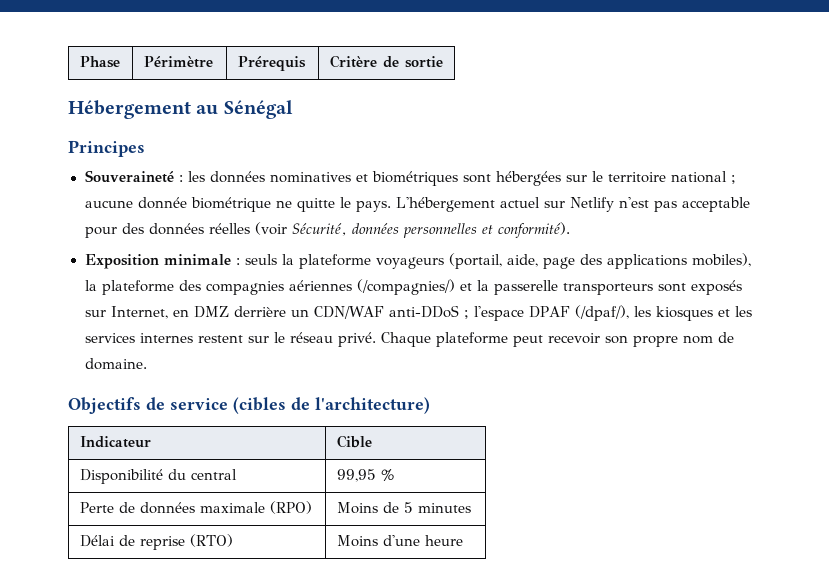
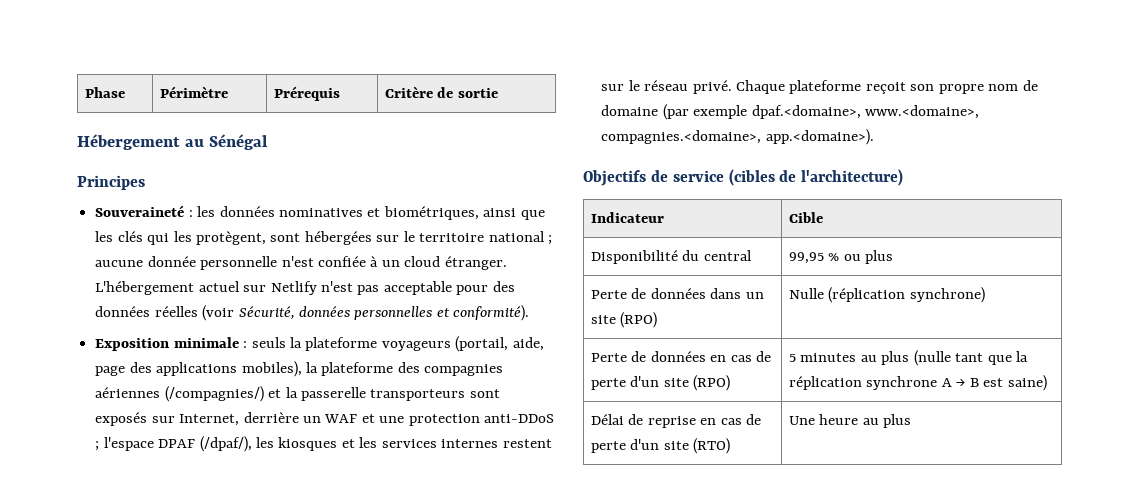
- Souveraineté : les données nominatives et biométriques sont hébergées sur le territoire national ; aucune donnée biométrique ne quitte le pays.
+ Souveraineté : les données nominatives et biométriques, ainsi que les clés qui les protègent, sont hébergées sur le territoire national ; aucune donnée personnelle n'est confiée à un cloud étranger.
- Exposition minimale : seuls la plateforme voyageurs (portail, aide, page des applications mobiles), la plateforme des compagnies aériennes (/compagnies/) et la passerelle transporteurs sont exposés sur Internet, en DMZ derrière un CDN/WAF anti-DDoS ; l'espace DPAF (/dpaf/), les kiosques et les services internes restent sur le réseau privé.
+ Exposition minimale : seuls la plateforme voyageurs (portail, aide, page des applications mobiles), la plateforme des compagnies aériennes (/compagnies/) et la passerelle transporteurs sont exposés sur Internet, derrière un WAF et une protection anti-DDoS ; l'espace DPAF (/dpaf/), les kiosques et les services internes restent sur le réseau privé.
- Chaque plateforme peut recevoir son propre nom de domaine.
+ Chaque plateforme reçoit son propre nom de domaine (par exemple dpaf.<domaine>, www.<domaine>, compagnies.<domaine>, app.<domaine>).
- Disponibilité du central | 99,95 %
- Perte de données maximale (RPO) | Moins de 5 minutes
- Délai de reprise (RTO) | Moins d'une heure
+ Disponibilité du central | 99,95 % ou plus
+ Perte de données dans un site (RPO) | Nulle (réplication synchrone)
+ Perte de données en cas de perte d'un site (RPO) | 5 minutes au plus (nulle tant que la réplication synchrone A → B est saine)
+ Délai de reprise en cas de perte d'un site (RTO) | Une heure au plus

